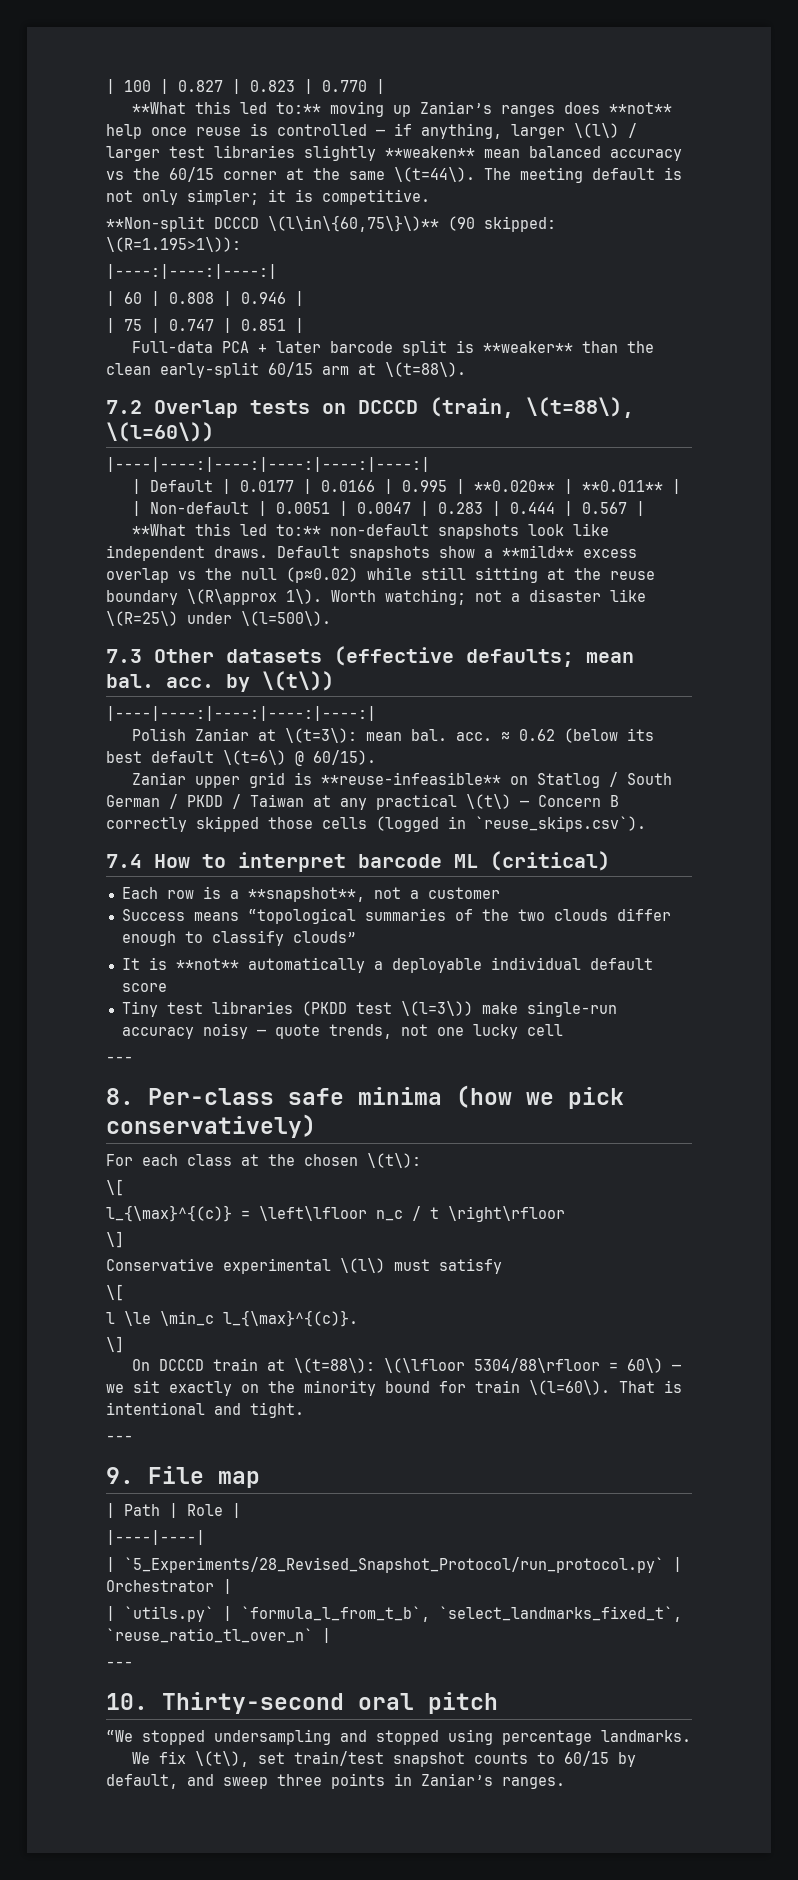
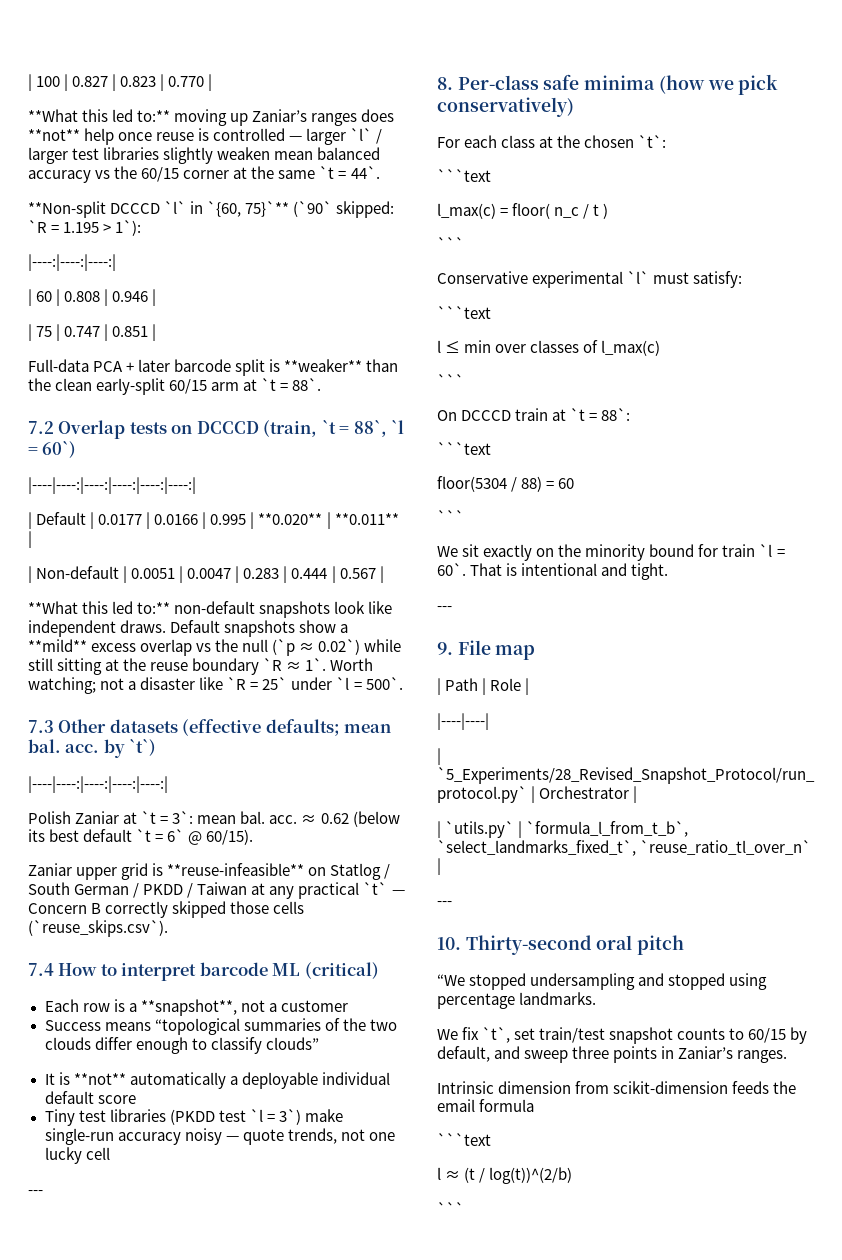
- **What this led to:** moving up Zaniar’s ranges does **not** help once reuse is controlled — if anything, larger \(l\) / larger test libraries slightly **weaken** mean balanced accuracy vs the 60/15 corner at the same \(t=44\). The meeting default is not only simpler; it is competitive.
- **Non-split DCCCD \(l\in\{60,75\}\)** (90 skipped: \(R=1.195>1\)):
+ **What this led to:** moving up Zaniar’s ranges does **not** help once reuse is controlled — larger `l` / larger test libraries slightly weaken mean balanced accuracy vs the 60/15 corner at the same `t = 44`.
+ **Non-split DCCCD `l` in `{60, 75}`** (`90` skipped: `R = 1.195 > 1`):
- Full-data PCA + later barcode split is **weaker** than the clean early-split 60/15 arm at \(t=88\).
+ Full-data PCA + later barcode split is **weaker** than the clean early-split 60/15 arm at `t = 88`.
- 7.2 Overlap tests on DCCCD (train, \(t=88\), \(l=60\))
+ 7.2 Overlap tests on DCCCD (train, `t = 88`, `l = 60`)
- Default snapshots show a **mild** excess overlap vs the null (p≈0.02) while still sitting at the reuse boundary \(R\approx 1\).
+ Default snapshots show a **mild** excess overlap vs the null (`p ≈ 0.02`) while still sitting at the reuse boundary `R ≈ 1`.
- Worth watching; not a disaster like \(R=25\) under \(l=500\).
+ Worth watching; not a disaster like `R = 25` under `l = 500`.
- 7.3 Other datasets (effective defaults; mean bal. acc. by \(t\))
+ 7.3 Other datasets (effective defaults; mean bal. acc. by `t`)
- Polish Zaniar at \(t=3\): mean bal. acc.
+ Polish Zaniar at `t = 3`: mean bal. acc.
- ≈ 0.62 (below its best default \(t=6\) @ 60/15).
+ ≈ 0.62 (below its best default `t = 6` @ 60/15).
- Zaniar upper grid is **reuse-infeasible** on Statlog / South German / PKDD / Taiwan at any practical \(t\) — Concern B correctly skipped those cells (logged in `reuse_skips.csv`).
+ Zaniar upper grid is **reuse-infeasible** on Statlog / South German / PKDD / Taiwan at any practical `t` — Concern B correctly skipped those cells (`reuse_skips.csv`).
- Tiny test libraries (PKDD test \(l=3\)) make single-run accuracy noisy — quote trends, not one lucky cell
+ Tiny test libraries (PKDD test `l = 3`) make single-run accuracy noisy — quote trends, not one lucky cell
- For each class at the chosen \(t\):
- \[
- l_{\max}^{(c)} = \left\lfloor n_c / t \right\rfloor
- \]
+ For each class at the chosen `t`:
+ ```text
+ l_max(c) = floor( n_c / t )
+ ```
- Conservative experimental \(l\) must satisfy
- \[
- l \le \min_c l_{\max}^{(c)}.
- \]
- On DCCCD train at \(t=88\): \(\lfloor 5304/88\rfloor = 60\) — we sit exactly on the minority bound for train \(l=60\).
+ Conservative experimental `l` must satisfy:
+ ```text
+ l ≤ min over classes of l_max(c)
+ ```
+ On DCCCD train at `t = 88`:
+ ```text
+ floor(5304 / 88) = 60
+ ```
+ We sit exactly on the minority bound for train `l = 60`.
- We fix \(t\), set train/test snapshot counts to 60/15 by default, and sweep three points in Zaniar’s ranges.
+ We fix `t`, set train/test snapshot counts to 60/15 by default, and sweep three points in Zaniar’s ranges.
+ Intrinsic dimension from scikit-dimension feeds the email formula
+ ```text
+ l ≈ (t / log(t))^(2/b)
+ ```

